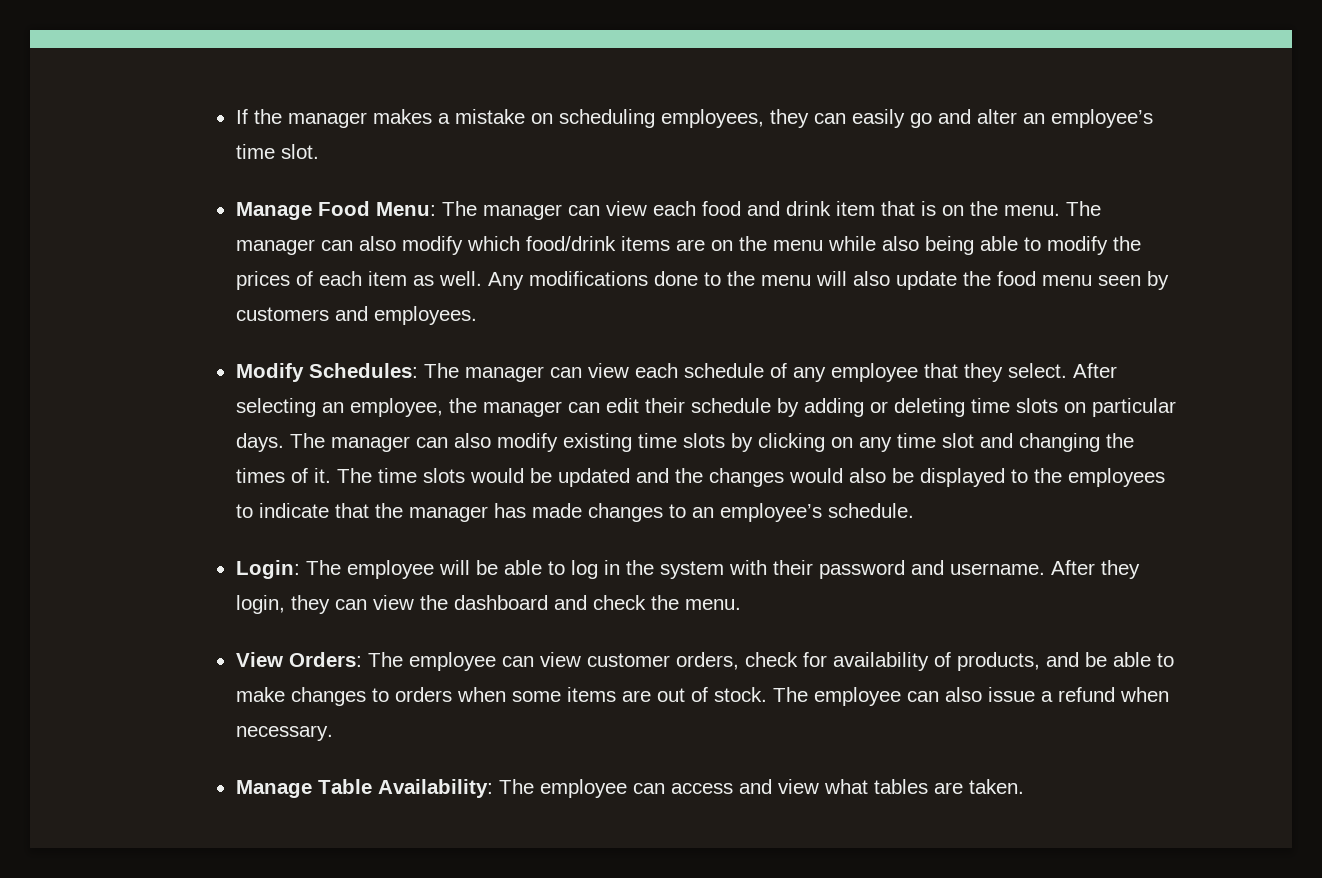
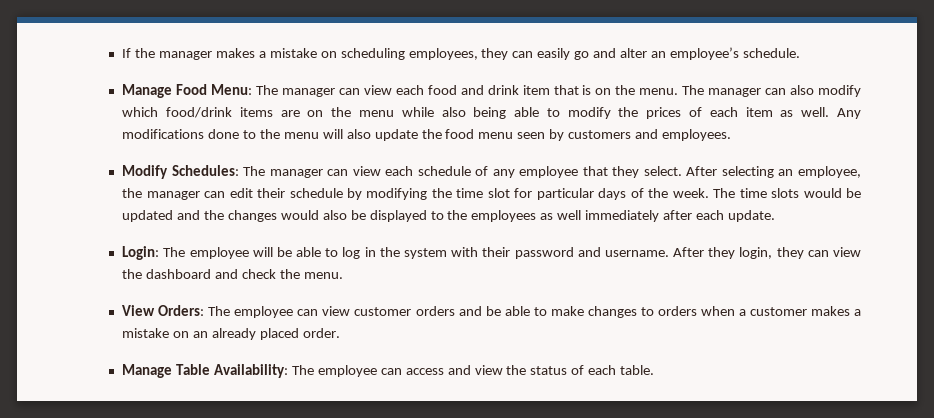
- If the manager makes a mistake on scheduling employees, they can easily go and alter an employee’s time slot.
+ If the manager makes a mistake on scheduling employees, they can easily go and alter an employee’s schedule.
- After selecting an employee, the manager can edit their schedule by adding or deleting time slots on particular days. The manager can also modify existing time slots by clicking on any time slot and changing the times of it.
+ After selecting an employee, the manager can edit their schedule by modifying the time slot for particular days of the week.
- The time slots would be updated and the changes would also be displayed to the employees to indicate that the manager has made changes to an employee’s schedule.
+ The time slots would be updated and the changes would also be displayed to the employees as well immediately after each update.
- View Orders: The employee can view customer orders, check for availability of products, and be able to make changes to orders when some items are out of stock. The employee can also issue a refund when necessary.
+ View Orders: The employee can view customer orders and be able to make changes to orders when a customer makes a mistake on an already placed order.
- Manage Table Availability: The employee can access and view what tables are taken.
+ Manage Table Availability: The employee can access and view the status of each table.

